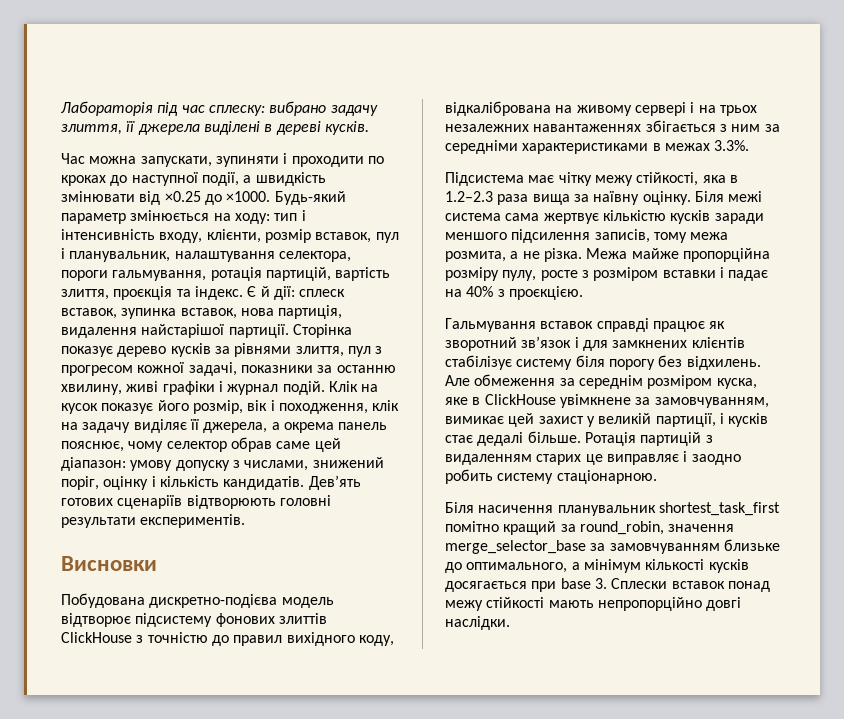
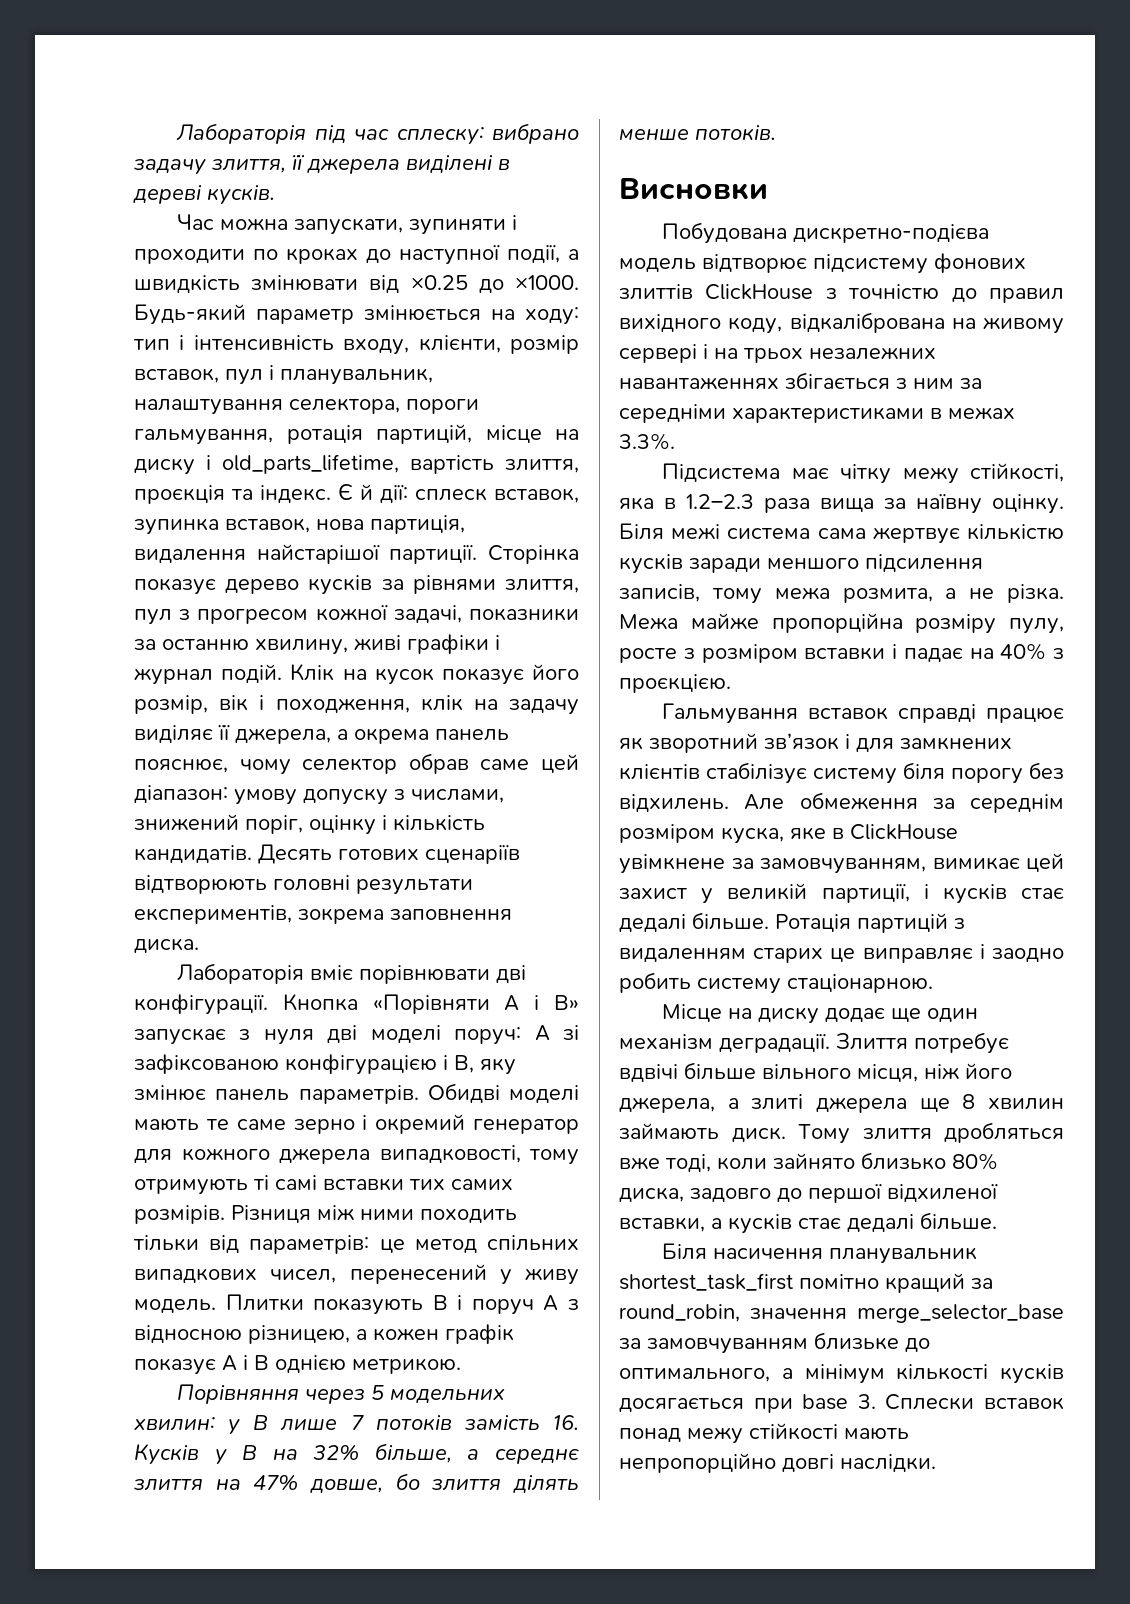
- Будь-який параметр змінюється на ходу: тип і інтенсивність входу, клієнти, розмір вставок, пул і планувальник, налаштування селектора, пороги гальмування, ротація партицій, вартість злиття, проєкція та індекс.
+ Будь-який параметр змінюється на ходу: тип і інтенсивність входу, клієнти, розмір вставок, пул і планувальник, налаштування селектора, пороги гальмування, ротація партицій, місце на диску і old_parts_lifetime, вартість злиття, проєкція та індекс.
- Дев’ять готових сценаріїв відтворюють головні результати експериментів.
+ Десять готових сценаріїв відтворюють головні результати експериментів, зокрема заповнення диска.
+ Лабораторія вміє порівнювати дві конфігурації. Кнопка «Порівняти A і B» запускає з нуля дві моделі поруч: A зі зафіксованою конфігурацією і B, яку змінює панель параметрів. Обидві моделі мають те саме зерно і окремий генератор для кожного джерела випадковості, тому отримують ті самі вставки тих самих розмірів. Різниця між ними походить тільки від параметрів: це метод спільних випадкових чисел, перенесений у живу модель. Плитки показують B і поруч A з відносною різницею, а кожен графік показує A і B однією метрикою.
+ Порівняння через 5 модельних хвилин: у B лише 7 потоків замість 16. Кусків у B на 32% більше, а середнє злиття на 47% довше, бо злиття ділять менше потоків.
+ Місце на диску додає ще один механізм деградації. Злиття потребує вдвічі більше вільного місця, ніж його джерела, а злиті джерела ще 8 хвилин займають диск. Тому злиття дробляться вже тоді, коли зайнято близько 80% диска, задовго до першої відхиленої вставки, а кусків стає дедалі більше.

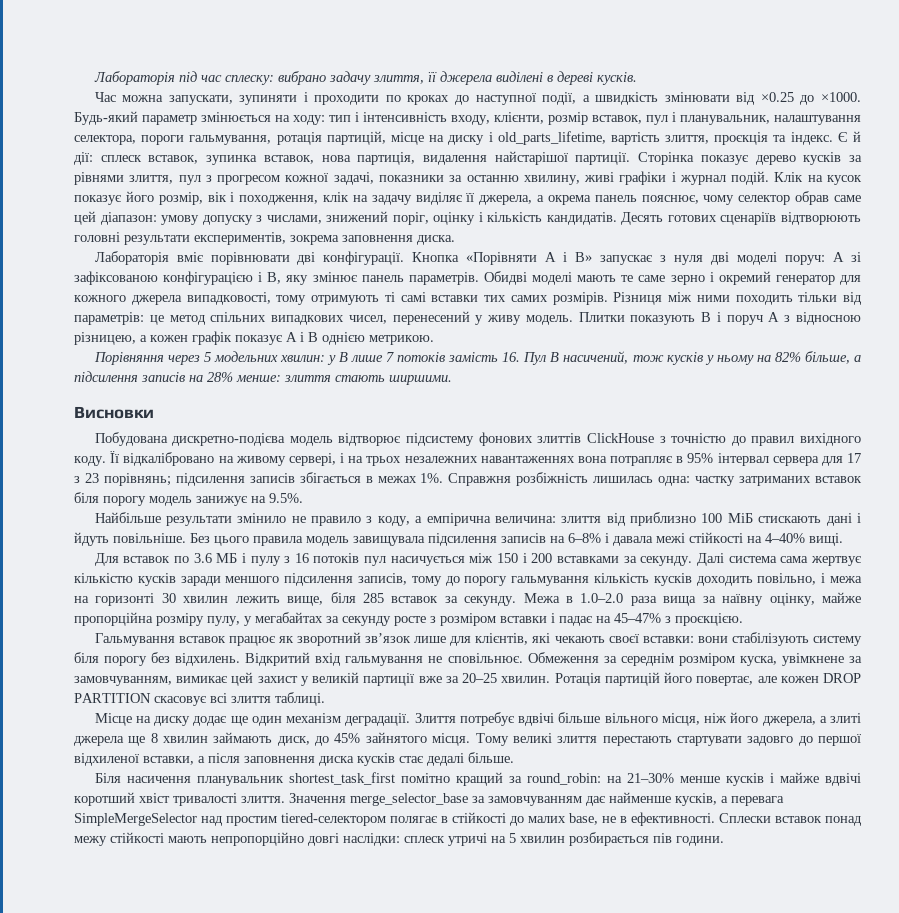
- Порівняння через 5 модельних хвилин: у B лише 7 потоків замість 16. Кусків у B на 32% більше, а середнє злиття на 47% довше, бо злиття ділять менше потоків.
+ Порівняння через 5 модельних хвилин: у B лише 7 потоків замість 16. Пул B насичений, тож кусків у ньому на 82% більше, а підсилення записів на 28% менше: злиття стають ширшими.
- Побудована дискретно-подієва модель відтворює підсистему фонових злиттів ClickHouse з точністю до правил вихідного коду, відкалібрована на живому сервері і на трьох незалежних навантаженнях збігається з ним за середніми характеристиками в межах 3.3%.
- Підсистема має чітку межу стійкості, яка в 1.2–2.3 раза вища за наївну оцінку. Біля межі система сама жертвує кількістю кусків заради меншого підсилення записів, тому межа розмита, а не різка. Межа майже пропорційна розміру пулу, росте з розміром вставки і падає на 40% з проєкцією.
+ Побудована дискретно-подієва модель відтворює підсистему фонових злиттів ClickHouse з точністю до правил вихідного коду. Її відкалібровано на живому сервері, і на трьох незалежних навантаженнях вона потрапляє в 95% інтервал сервера для 17 з 23 порівнянь; підсилення записів збігається в межах 1%. Справжня розбіжність лишилась одна: частку затриманих вставок біля порогу модель занижує на 9.5%.
+ Найбільше результати змінило не правило з коду, а емпірична величина: злиття від приблизно 100 МіБ стискають дані і йдуть повільніше. Без цього правила модель завищувала підсилення записів на 6–8% і давала межі стійкості на 4–40% вищі.
+ Для вставок по 3.6 МБ і пулу з 16 потоків пул насичується між 150 і 200 вставками за секунду. Далі система сама жертвує кількістю кусків заради меншого підсилення записів, тому до порогу гальмування кількість кусків доходить повільно, і межа на горизонті 30 хвилин лежить вище, біля 285 вставок за секунду. Межа в 1.0–2.0 раза вища за наївну оцінку, майже пропорційна розміру пулу, у мегабайтах за секунду росте з розміром вставки і падає на 45–47% з проєкцією.
- Гальмування вставок справді працює як зворотний зв’язок і для замкнених клієнтів стабілізує систему біля порогу без відхилень.
+ Гальмування вставок працює як зворотний зв’язок лише для клієнтів, які чекають своєї вставки: вони стабілізують систему біля порогу без відхилень.
- Але обмеження за середнім розміром куска, яке в ClickHouse увімкнене за замовчуванням, вимикає цей захист у великій партиції, і кусків стає дедалі більше. Ротація партицій з видаленням старих це виправляє і заодно робить систему стаціонарною.
+ Відкритий вхід гальмування не сповільнює. Обмеження за середнім розміром куска, увімкнене за замовчуванням, вимикає цей захист у великій партиції вже за 20–25 хвилин. Ротація партицій його повертає, але кожен DROP PARTITION скасовує всі злиття таблиці.
- Злиття потребує вдвічі більше вільного місця, ніж його джерела, а злиті джерела ще 8 хвилин займають диск. Тому злиття дробляться вже тоді, коли зайнято близько 80% диска, задовго до першої відхиленої вставки, а кусків стає дедалі більше.
+ Злиття потребує вдвічі більше вільного місця, ніж його джерела, а злиті джерела ще 8 хвилин займають диск, до 45% зайнятого місця. Тому великі злиття перестають стартувати задовго до першої відхиленої вставки, а після заповнення диска кусків стає дедалі більше.
- Біля насичення планувальник shortest_task_first помітно кращий за round_robin, значення merge_selector_base за замовчуванням близьке до оптимального, а мінімум кількості кусків досягається при base 3. Сплески вставок понад межу стійкості мають непропорційно довгі наслідки.
+ Біля насичення планувальник shortest_task_first помітно кращий за round_robin: на 21–30% менше кусків і майже вдвічі коротший хвіст тривалості злиття. Значення merge_selector_base за замовчуванням дає найменше кусків, а перевага SimpleMergeSelector над простим tiered-селектором полягає в стійкості до малих base, не в ефективності. Сплески вставок понад межу стійкості мають непропорційно довгі наслідки: сплеск утричі на 5 хвилин розбирається пів години.

